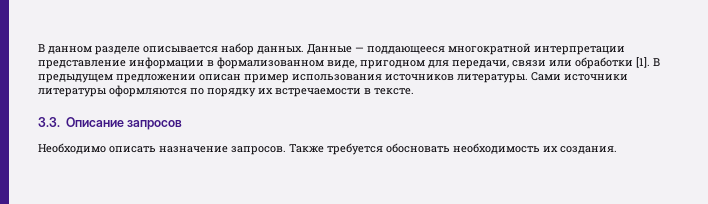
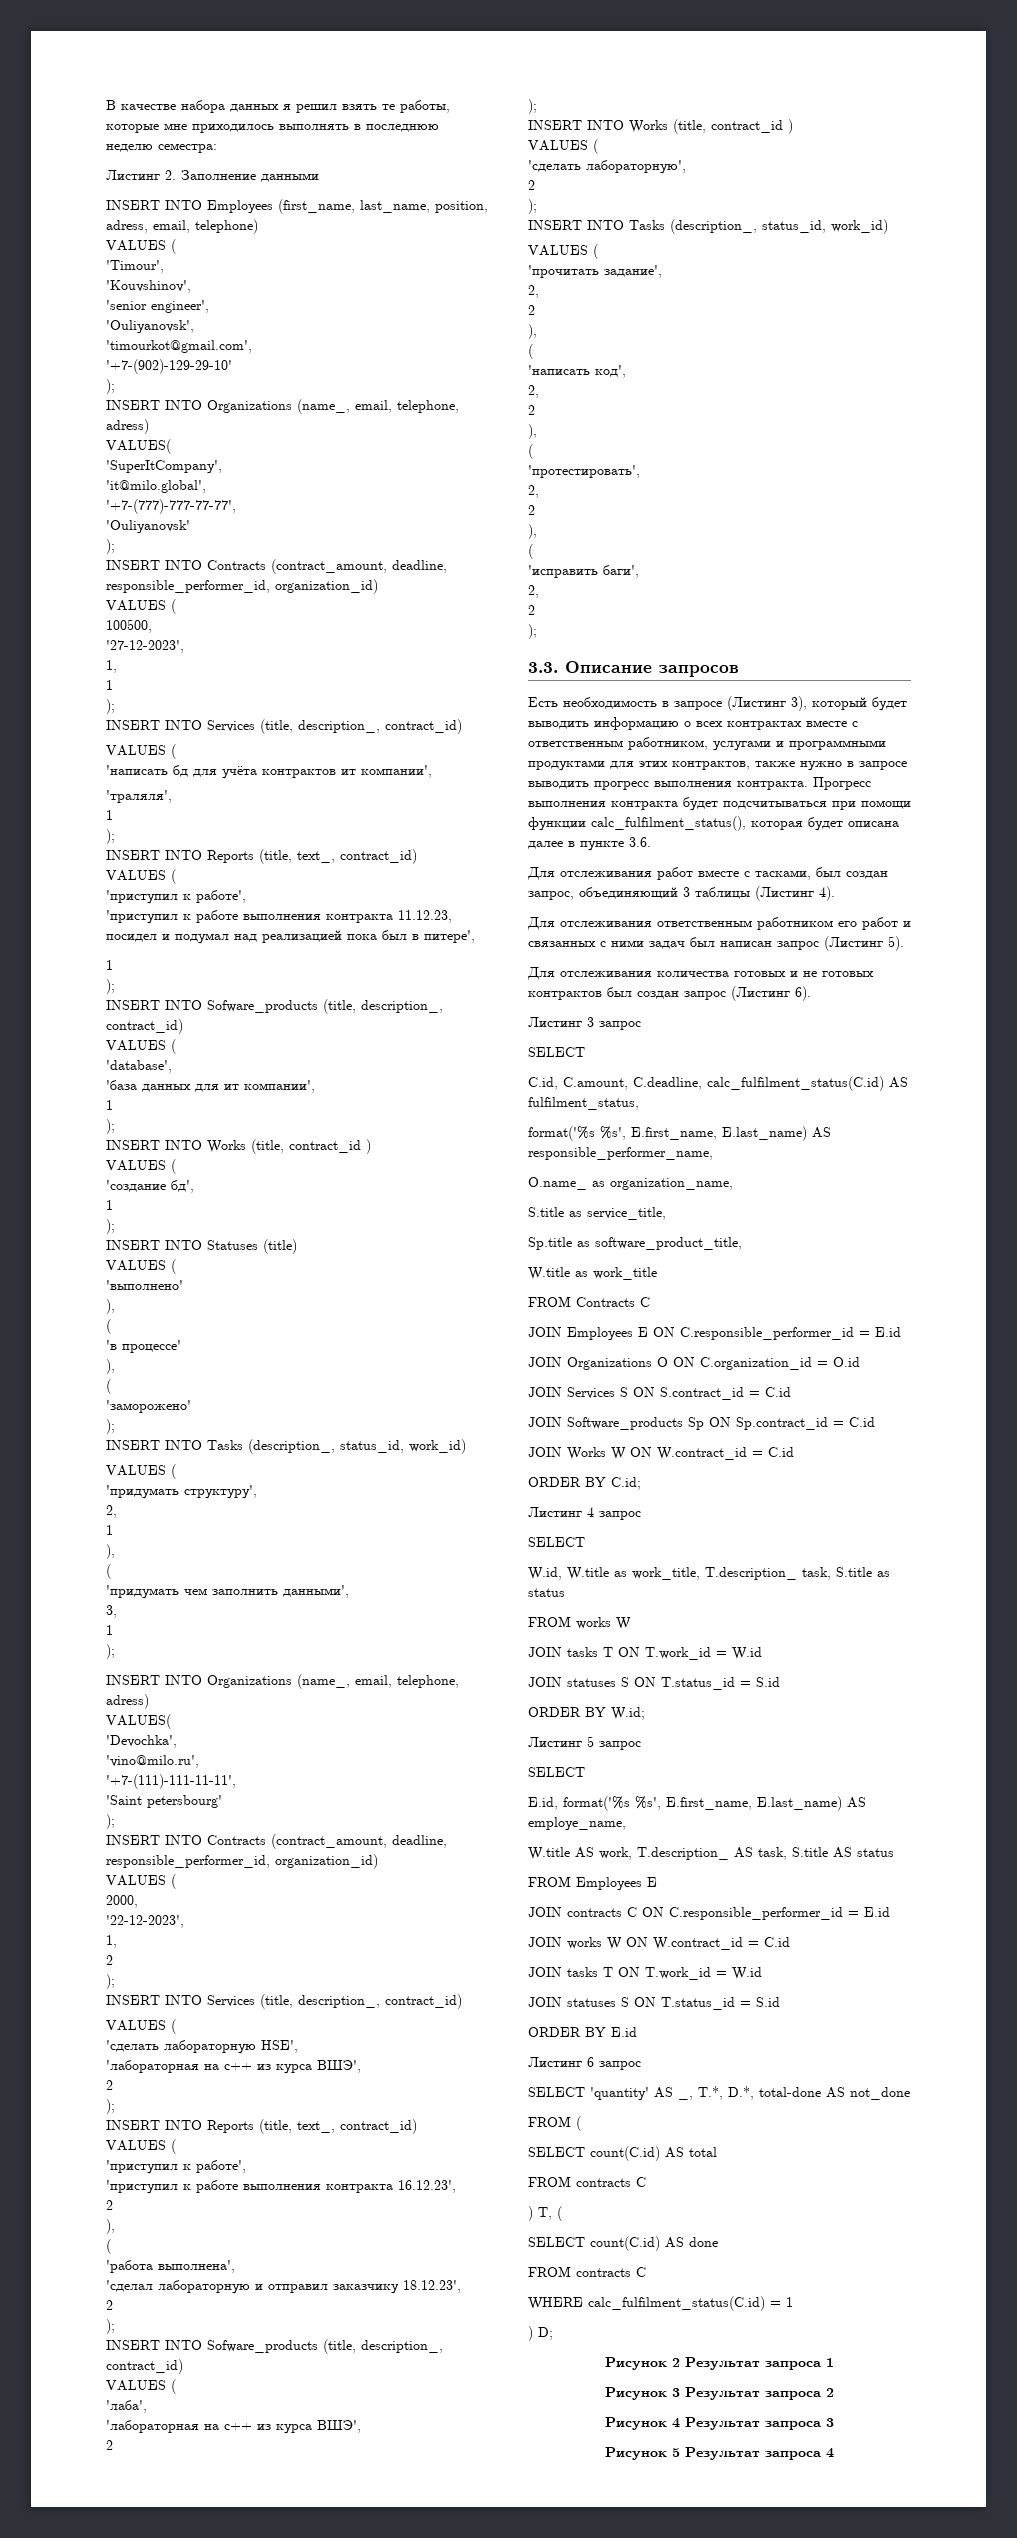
- В данном разделе описывается набор данных. Данные — поддающееся многократной интерпретации представление информации в формализованном виде, пригодном для передачи, связи или обработки [1]. В предыдущем предложении описан пример использования источников литературы. Сами источники литературы оформляются по порядку их встречаемости в тексте.
+ В качестве набора данных я решил взять те работы, которые мне приходилось выполнять в последнюю неделю семестра:
+ Листинг 2. Заполнение данными
+ INSERT INTO Employees (first_name, last_name, position, adress, email, telephone)
+ VALUES (
+ 'Timour',
+ 'Kouvshinov',
+ 'senior engineer',
+ 'Ouliyanovsk',
+ 'timourkot@gmail.com',
+ '+7-(902)-129-29-10'
+ );
+ INSERT INTO Organizations (name_, email, telephone, adress)
+ VALUES(
+ 'SuperItCompany',
+ 'it@milo.global',
+ '+7-(777)-777-77-77',
+ 'Ouliyanovsk'
+ );
+ INSERT INTO Contracts (contract_amount, deadline, responsible_performer_id, organization_id)
+ VALUES (
+ 100500,
+ '27-12-2023',
+ 1,
+ 1
+ );
+ INSERT INTO Services (title, description_, contract_id)
+ VALUES (
+ 'написать бд для учёта контрактов ит компании',
+ 'траляля',
+ 1
+ );
+ INSERT INTO Reports (title, text_, contract_id)
+ VALUES (
+ 'приступил к работе',
+ 'приступил к работе выполнения контракта 11.12.23, посидел и подумал над реализацией пока был в питере',
+ 1
+ );
+ INSERT INTO Sofware_products (title, description_, contract_id)
+ VALUES (
+ 'database',
+ 'база данных для ит компании',
+ 1
+ );
+ INSERT INTO Works (title, contract_id )
+ VALUES (
+ 'создание бд',
+ 1
+ );
+ INSERT INTO Statuses (title)
+ VALUES (
+ 'выполнено'
+ ),
+ (
+ 'в процессе'
+ ),
+ (
+ 'заморожено'
+ );
+ INSERT INTO Tasks (description_, status_id, work_id)
+ VALUES (
+ 'придумать структуру',
+ 2,
+ 1
+ ),
+ (
+ 'придумать чем заполнить данными',
+ 3,
+ 1
+ );
+ INSERT INTO Organizations (name_, email, telephone, adress)
+ VALUES(
+ 'Devochka',
+ 'vino@milo.ru',
+ '+7-(111)-111-11-11',
+ 'Saint petersbourg'
+ );
+ INSERT INTO Contracts (contract_amount, deadline, responsible_performer_id, organization_id)
+ VALUES (
+ 2000,
+ '22-12-2023',
+ 1,
+ 2
+ );
+ INSERT INTO Services (title, description_, contract_id)
+ VALUES (
+ 'сделать лабораторную HSE',
+ 'лабораторная на с++ из курса ВШЭ',
+ 2
+ );
+ INSERT INTO Reports (title, text_, contract_id)
+ VALUES (
+ 'приступил к работе',
+ 'приступил к работе выполнения контракта 16.12.23',
+ 2
+ ),
+ (
+ 'работа выполнена',
+ 'сделал лабораторную и отправил заказчику 18.12.23',
+ 2
+ );
+ INSERT INTO Sofware_products (title, description_, contract_id)
+ VALUES (
+ 'лаба',
+ 'лабораторная на с++ из курса ВШЭ',
+ 2
+ );
+ INSERT INTO Works (title, contract_id )
+ VALUES (
+ 'сделать лабораторную',
+ 2
+ );
+ INSERT INTO Tasks (description_, status_id, work_id)
+ VALUES (
+ 'прочитать задание',
+ 2,
+ 2
+ ),
+ (
+ 'написать код',
+ 2,
+ 2
+ ),
+ (
+ 'протестировать',
+ 2,
+ 2
+ ),
+ (
+ 'исправить баги',
+ 2,
+ 2
+ );
  3.3. Описание запросов
- Необходимо описать назначение запросов. Также требуется обосновать необходимость их создания.
+ Есть необходимость в запросе (Листинг 3), который будет выводить информацию о всех контрактах вместе с ответственным работником, услугами и программными продуктами для этих контрактов, также нужно в запросе выводить прогресс выполнения контракта. Прогресс выполнения контракта будет подсчитываться при помощи функции calc_fulfilment_status(), которая будет описана далее в пункте 3.6.
+ Для отслеживания работ вместе с тасками, был создан запрос, объединяющий 3 таблицы (Листинг 4).
+ Для отслеживания ответственным работником его работ и связанных с ними задач был написан запрос (Листинг 5).
+ Для отслеживания количества готовых и не готовых контрактов был создан запрос (Листинг 6).
+ Листинг 3 запрос
+ SELECT
+ C.id, C.amount, C.deadline, calc_fulfilment_status(C.id) AS fulfilment_status,
+ format('%s %s', E.first_name, E.last_name) AS responsible_performer_name,
+ O.name_ as organization_name,
+ S.title as service_title,
+ Sp.title as software_product_title,
+ W.title as work_title
+ FROM Contracts C
+ JOIN Employees E ON C.responsible_performer_id = E.id
+ JOIN Organizations O ON C.organization_id = O.id
+ JOIN Services S ON S.contract_id = C.id
+ JOIN Software_products Sp ON Sp.contract_id = C.id
+ JOIN Works W ON W.contract_id = C.id
+ ORDER BY C.id;
+ Листинг 4 запрос
+ SELECT
+ W.id, W.title as work_title, T.description_ task, S.title as status
+ FROM works W
+ JOIN tasks T ON T.work_id = W.id
+ JOIN statuses S ON T.status_id = S.id
+ ORDER BY W.id;
+ Листинг 5 запрос
+ SELECT
+ E.id, format('%s %s', E.first_name, E.last_name) AS employe_name,
+ W.title AS work, T.description_ AS task, S.title AS status
+ FROM Employees E
+ JOIN contracts C ON C.responsible_performer_id = E.id
+ JOIN works W ON W.contract_id = C.id
+ JOIN tasks T ON T.work_id = W.id
+ JOIN statuses S ON T.status_id = S.id
+ ORDER BY E.id
+ Листинг 6 запрос
+ SELECT 'quantity' AS _, T.*, D.*, total-done AS not_done
+ FROM (
+ SELECT count(C.id) AS total
+ FROM contracts C
+ ) T, (
+ SELECT count(C.id) AS done
+ FROM contracts C
+ WHERE calc_fulfilment_status(C.id) = 1
+ ) D;
+ Рисунок 2 Результат запроса 1
+ Рисунок 3 Результат запроса 2
+ Рисунок 4 Результат запроса 3
+ Рисунок 5 Результат запроса 4

